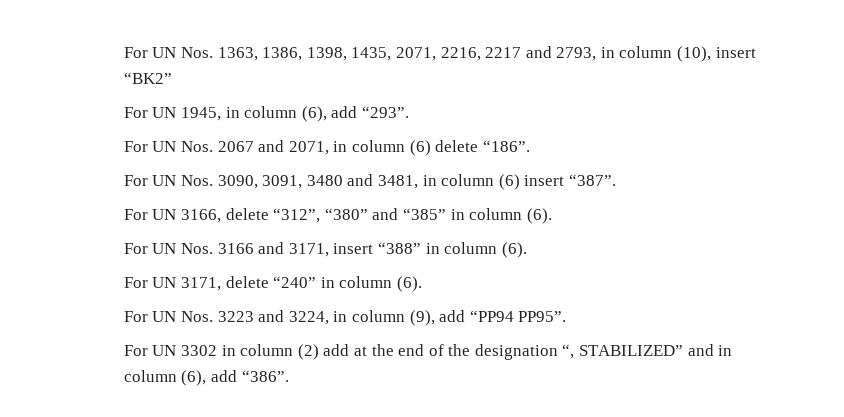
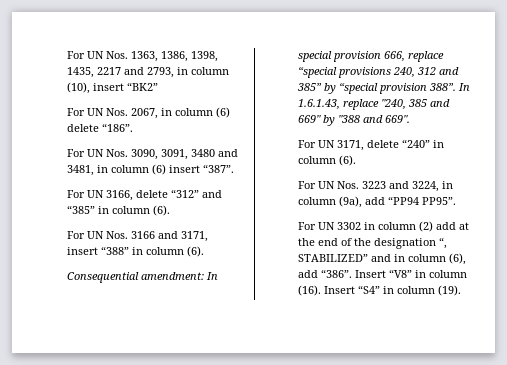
- For UN Nos. 1363, 1386, 1398, 1435, 2071, 2216, 2217 and 2793, in column (10), insert “BK2”
+ For UN Nos. 1363, 1386, 1398, 1435, 2217 and 2793, in column (10), insert “BK2”
- For UN 1945, in column (6), add “293”.
- For UN Nos. 2067 and 2071, in column (6) delete “186”.
+ For UN Nos. 2067, in column (6) delete “186”.
- For UN 3166, delete “312”, “380” and “385” in column (6).
+ For UN 3166, delete “312” and “385” in column (6).
+ Consequential amendment: In special provision 666, replace “special provisions 240, 312 and 385” by “special provision 388”. In 1.6.1.43, replace "240, 385 and 669" by "388 and 669".
- For UN Nos. 3223 and 3224, in column (9), add “PP94 PP95”.
+ For UN Nos. 3223 and 3224, in column (9a), add “PP94 PP95”.
+ Insert “V8” in column (16). Insert “S4” in column (19).

